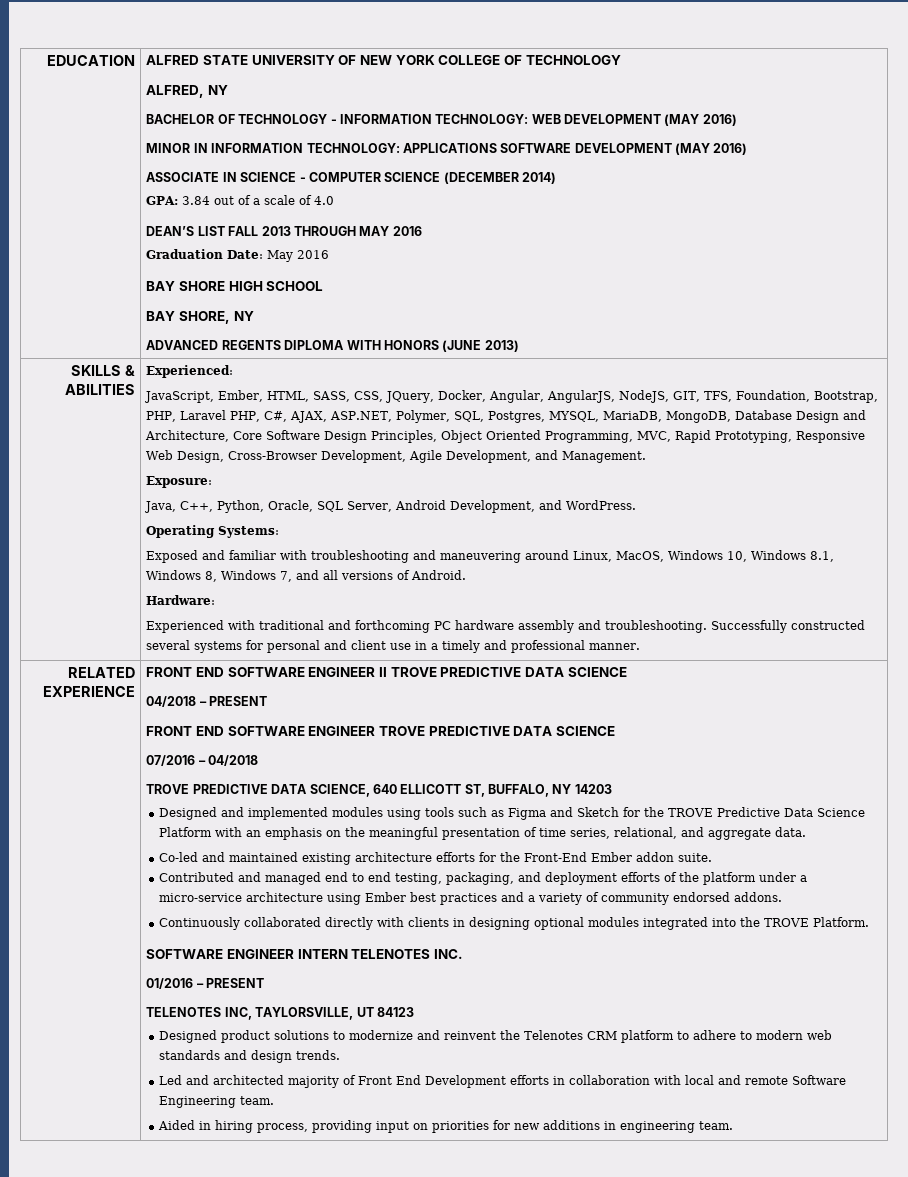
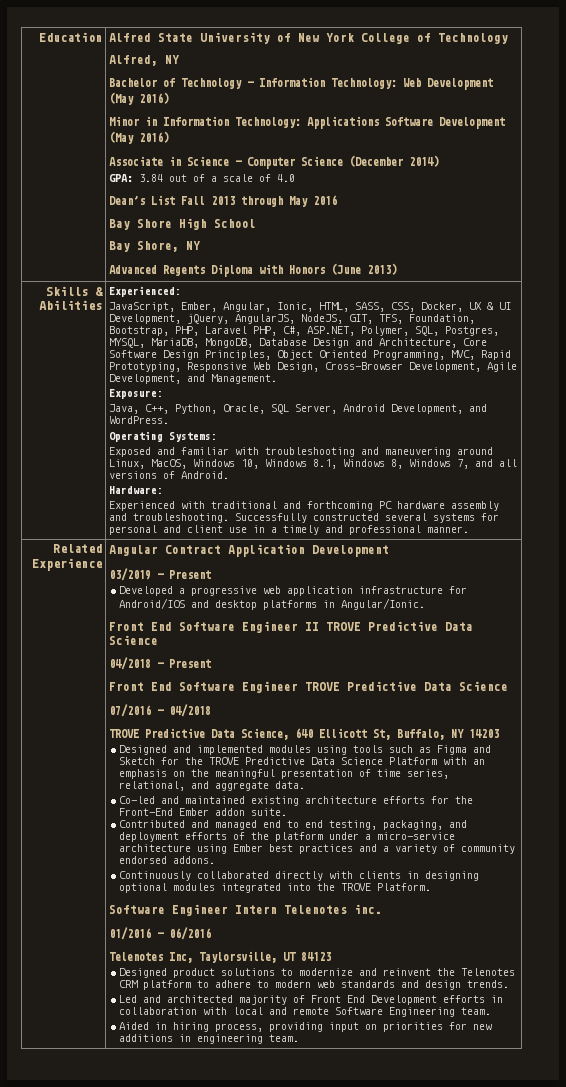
- EDUCATION | ALFRED STATE UNIVERSITY OF NEW YORK COLLEGE OF TECHNOLOGY
- ALFRED, NY
- BACHELOR OF TECHNOLOGY - INFORMATION TECHNOLOGY: WEB DEVELOPMENT (MAY 2016)
- MINOR IN INFORMATION TECHNOLOGY: APPLICATIONS SOFTWARE DEVELOPMENT (MAY 2016)
- ASSOCIATE IN SCIENCE - COMPUTER SCIENCE (DECEMBER 2014)
+ Education | Alfred State University of New York College of Technology
+ Alfred, NY
+ Bachelor of Technology - Information Technology: Web Development (May 2016)
+ Minor in Information Technology: Applications Software Development (May 2016)
+ Associate in Science - Computer Science (December 2014)
- DEAN’S LIST FALL 2013 THROUGH MAY 2016
- Graduation Date: May 2016
- BAY SHORE HIGH SCHOOL
- BAY SHORE, NY
- ADVANCED REGENTS DIPLOMA WITH HONORS (JUNE 2013)
- SKILLS & ABILITIES
+ Dean’s List Fall 2013 through May 2016
+ Bay Shore High School
+ Bay Shore, NY
+ Advanced Regents Diploma with Honors (June 2013)
+ Skills & Abilities
- JavaScript, Ember, HTML, SASS, CSS, JQuery, Docker, Angular, AngularJS, NodeJS, GIT, TFS, Foundation, Bootstrap, PHP, Laravel PHP, C#, AJAX, ASP.NET, Polymer, SQL, Postgres, MYSQL, MariaDB, MongoDB, Database Design and Architecture, Core Software Design Principles, Object Oriented Programming, MVC, Rapid Prototyping, Responsive Web Design, Cross-Browser Development, Agile Development, and Management.
+ JavaScript, Ember, Angular, Ionic, HTML, SASS, CSS, Docker, UX & UI Development, jQuery, AngularJS, NodeJS, GIT, TFS, Foundation, Bootstrap, PHP, Laravel PHP, C#, ASP.NET, Polymer, SQL, Postgres, MYSQL, MariaDB, MongoDB, Database Design and Architecture, Core Software Design Principles, Object Oriented Programming, MVC, Rapid Prototyping, Responsive Web Design, Cross-Browser Development, Agile Development, and Management.
- RELATED EXPERIENCE | FRONT END SOFTWARE ENGINEER II TROVE PREDICTIVE DATA SCIENCE
- 04/2018 – PRESENT
- FRONT END SOFTWARE ENGINEER TROVE PREDICTIVE DATA SCIENCE
+ Related Experience | Angular Contract Application Development
+ 03/2019 – Present
+ Developed a progressive web application infrastructure for Android/IOS and desktop platforms in Angular/Ionic.
+ Front End Software Engineer II TROVE Predictive Data Science
+ 04/2018 – Present
+ Front End Software Engineer TROVE Predictive Data Science
  07/2016 – 04/2018
- TROVE PREDICTIVE DATA SCIENCE, 640 ELLICOTT ST, BUFFALO, NY 14203
+ TROVE Predictive Data Science, 640 Ellicott St, Buffalo, NY 14203
- SOFTWARE ENGINEER INTERN TELENOTES INC.
- 01/2016 – PRESENT
- TELENOTES INC, TAYLORSVILLE, UT 84123
+ Software Engineer Intern Telenotes inc.
+ 01/2016 – 06/2016
+ Telenotes Inc, Taylorsville, UT 84123

